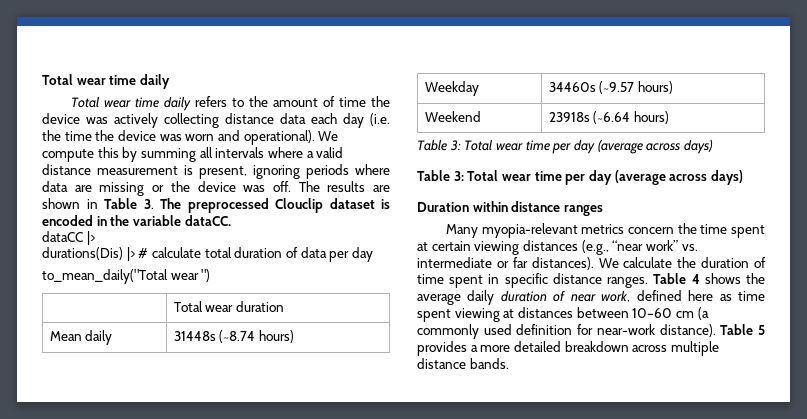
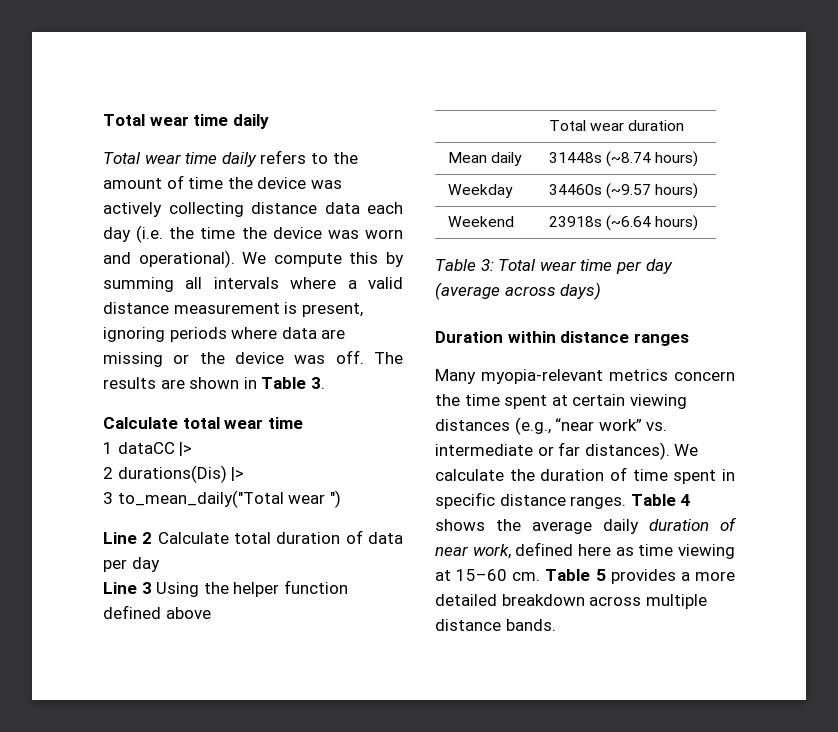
- The results are shown in Table 3. The preprocessed Clouclip dataset is encoded in the variable dataCC.
- dataCC |>
+ The results are shown in Table 3.
+ Calculate total wear time
+ 1 dataCC |>
- durations(Dis) |> # calculate total duration of data per day
+ 2 durations(Dis) |>
+ 3 to_mean_daily("Total wear ")
+ Line 2 Calculate total duration of data per day
- to_mean_daily("Total wear ")
+ Line 3 Using the helper function defined above
  Weekend | 23918s (~6.64 hours)
- Table 3: Total wear time per day (average across days)
- Table 4 shows the average daily duration of near work, defined here as time spent viewing at distances between 10–60 cm (a commonly used definition for near-work distance).
+ Table 4 shows the average daily duration of near work, defined here as time viewing at 15–60 cm.

